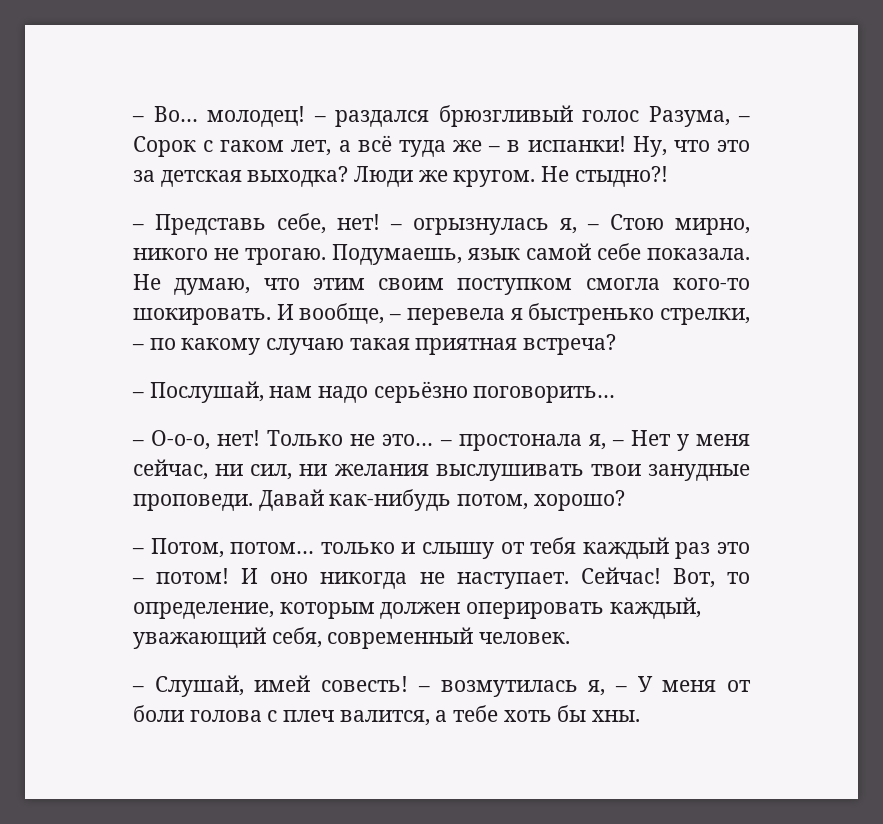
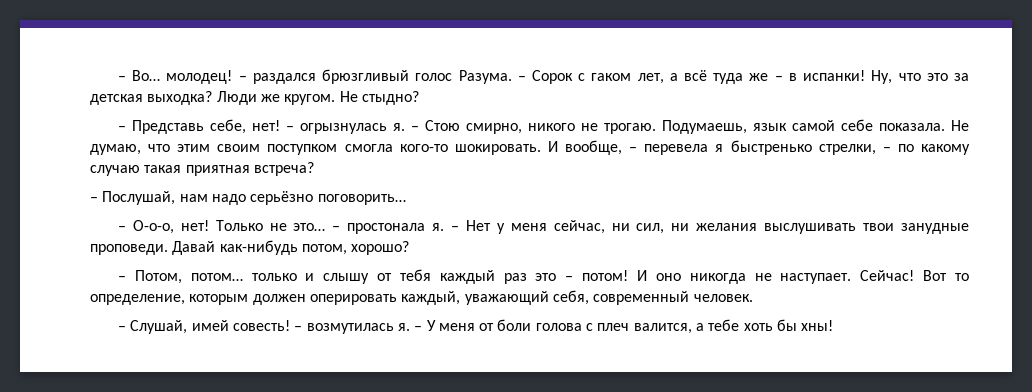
- – раздался брюзгливый голос Разума, – Сорок с гаком лет, а всё туда же – в испанки!
+ – раздался брюзгливый голос Разума. – Сорок с гаком лет, а всё туда же – в испанки!
- Не стыдно?!
+ Не стыдно?
- – огрызнулась я, – Стою мирно, никого не трогаю.
+ – огрызнулась я. – Стою смирно, никого не трогаю.
- – простонала я, – Нет у меня сейчас, ни сил, ни желания выслушивать твои занудные проповеди.
+ – простонала я. – Нет у меня сейчас, ни сил, ни желания выслушивать твои занудные проповеди.
- Вот, то определение, которым должен оперировать каждый, уважающий себя, современный человек.
+ Вот то определение, которым должен оперировать каждый, уважающий себя, современный человек.
- – возмутилась я, – У меня от боли голова с плеч валится, а тебе хоть бы хны.
+ – возмутилась я. – У меня от боли голова с плеч валится, а тебе хоть бы хны!

